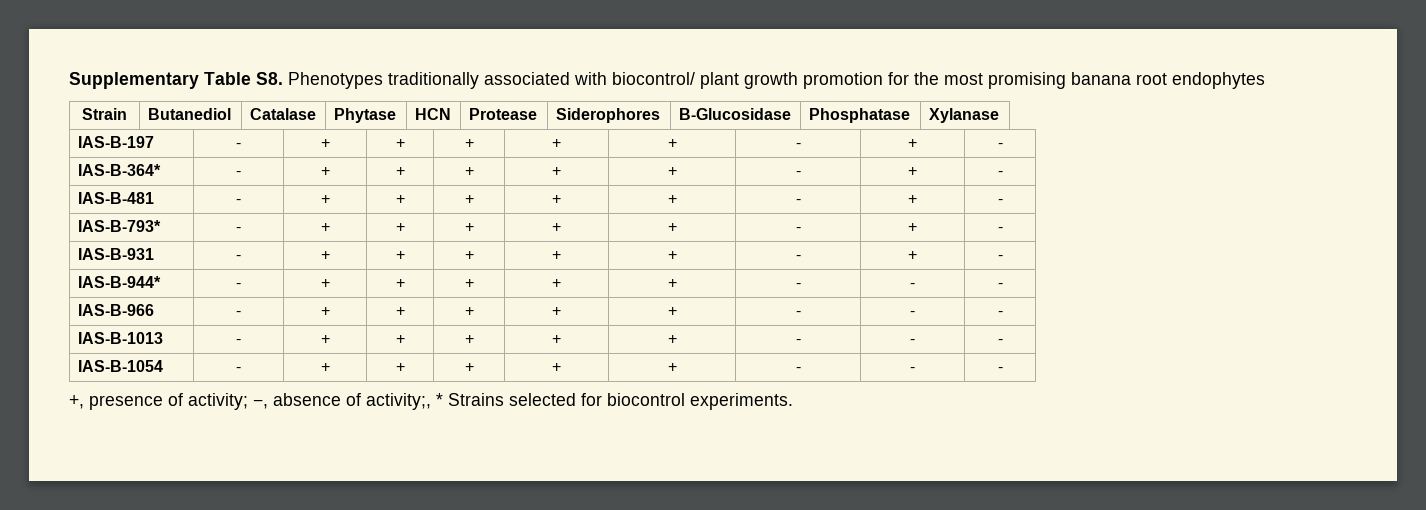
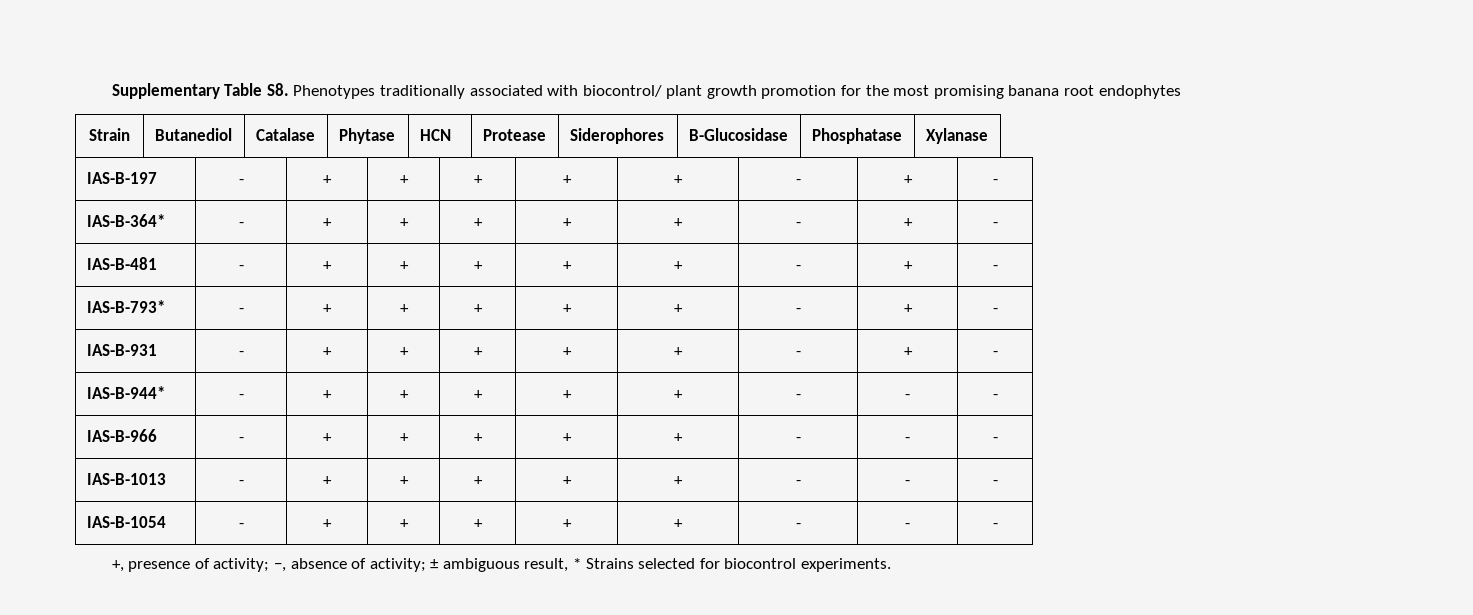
- +, presence of activity; −, absence of activity;, * Strains selected for biocontrol experiments.
+ +, presence of activity; −, absence of activity; ± ambiguous result, * Strains selected for biocontrol experiments.

